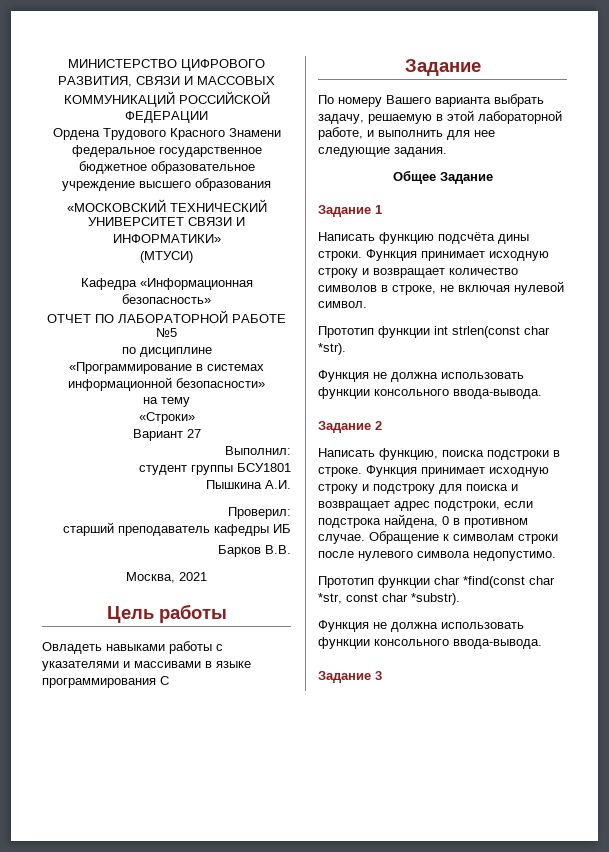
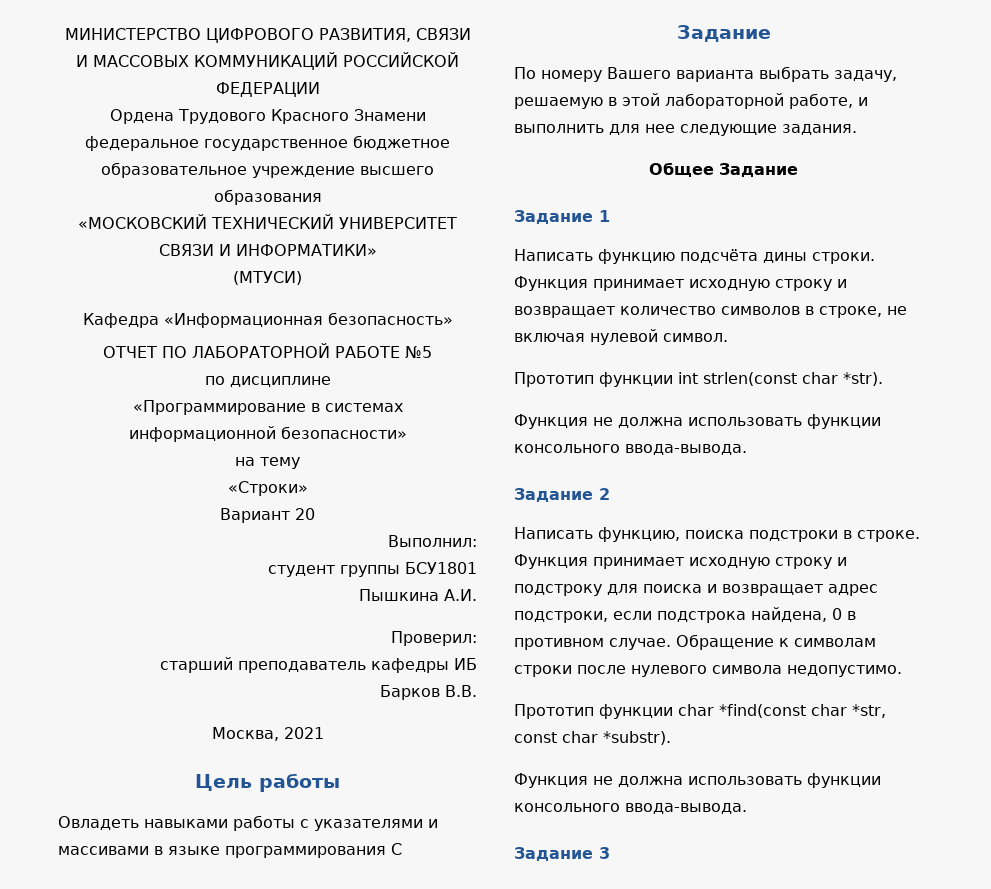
- Вариант 27
+ Вариант 20

